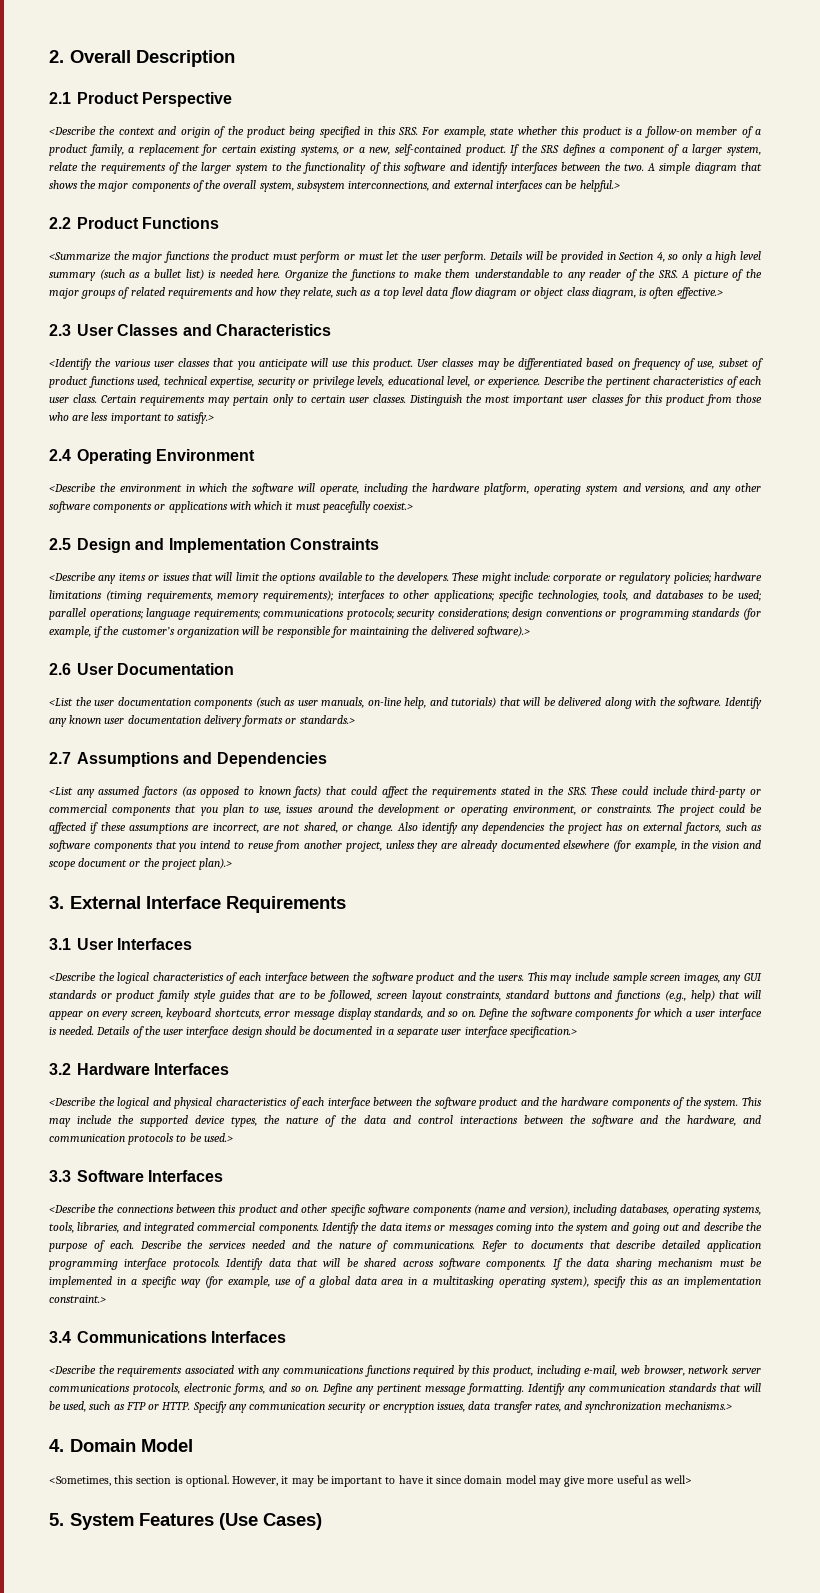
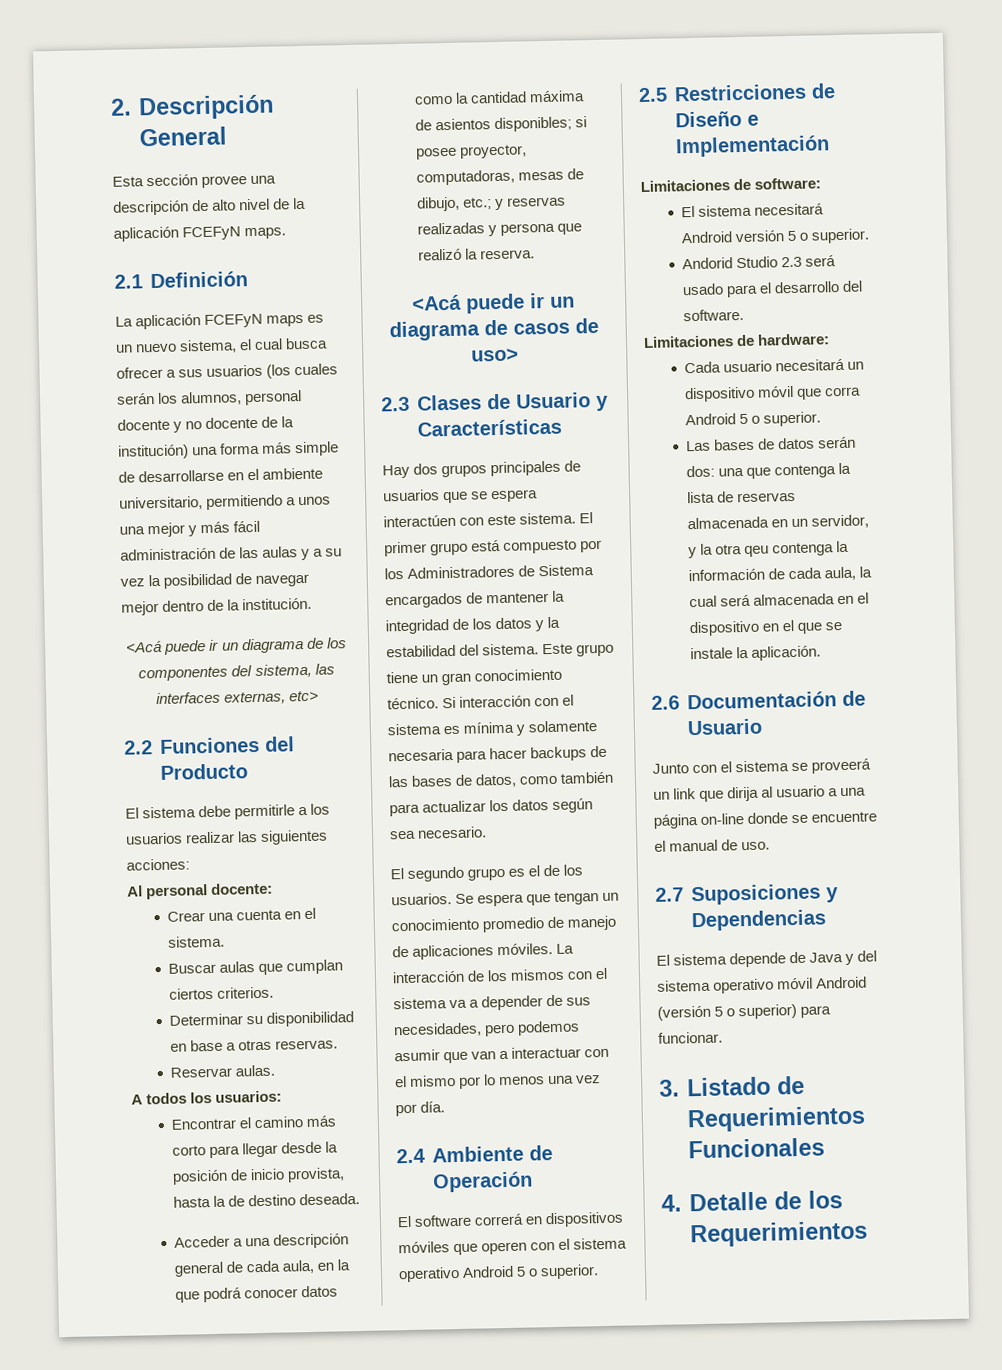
- 2. Overall Description
- 2.1 Product Perspective
- <Describe the context and origin of the product being specified in this SRS. For example, state whether this product is a follow-on member of a product family, a replacement for certain existing systems, or a new, self-contained product. If the SRS defines a component of a larger system, relate the requirements of the larger system to the functionality of this software and identify interfaces between the two. A simple diagram that shows the major components of the overall system, subsystem interconnections, and external interfaces can be helpful.>
- 2.2 Product Functions
- <Summarize the major functions the product must perform or must let the user perform. Details will be provided in Section 4, so only a high level summary (such as a bullet list) is needed here. Organize the functions to make them understandable to any reader of the SRS. A picture of the major groups of related requirements and how they relate, such as a top level data flow diagram or object class diagram, is often effective.>
- 2.3 User Classes and Characteristics
- <Identify the various user classes that you anticipate will use this product. User classes may be differentiated based on frequency of use, subset of product functions used, technical expertise, security or privilege levels, educational level, or experience. Describe the pertinent characteristics of each user class. Certain requirements may pertain only to certain user classes. Distinguish the most important user classes for this product from those who are less important to satisfy.>
- 2.4 Operating Environment
- <Describe the environment in which the software will operate, including the hardware platform, operating system and versions, and any other software components or applications with which it must peacefully coexist.>
- 2.5 Design and Implementation Constraints
- <Describe any items or issues that will limit the options available to the developers. These might include: corporate or regulatory policies; hardware limitations (timing requirements, memory requirements); interfaces to other applications; specific technologies, tools, and databases to be used; parallel operations; language requirements; communications protocols; security considerations; design conventions or programming standards (for example, if the customer’s organization will be responsible for maintaining the delivered software).>
- 2.6 User Documentation
- <List the user documentation components (such as user manuals, on-line help, and tutorials) that will be delivered along with the software. Identify any known user documentation delivery formats or standards.>
- 2.7 Assumptions and Dependencies
- <List any assumed factors (as opposed to known facts) that could affect the requirements stated in the SRS. These could include third-party or commercial components that you plan to use, issues around the development or operating environment, or constraints. The project could be affected if these assumptions are incorrect, are not shared, or change. Also identify any dependencies the project has on external factors, such as software components that you intend to reuse from another project, unless they are already documented elsewhere (for example, in the vision and scope document or the project plan).>
- 3. External Interface Requirements
- 3.1 User Interfaces
- <Describe the logical characteristics of each interface between the software product and the users. This may include sample screen images, any GUI standards or product family style guides that are to be followed, screen layout constraints, standard buttons and functions (e.g., help) that will appear on every screen, keyboard shortcuts, error message display standards, and so on. Define the software components for which a user interface is needed. Details of the user interface design should be documented in a separate user interface specification.>
- 3.2 Hardware Interfaces
- <Describe the logical and physical characteristics of each interface between the software product and the hardware components of the system. This may include the supported device types, the nature of the data and control interactions between the software and the hardware, and communication protocols to be used.>
- 3.3 Software Interfaces
- <Describe the connections between this product and other specific software components (name and version), including databases, operating systems, tools, libraries, and integrated commercial components. Identify the data items or messages coming into the system and going out and describe the purpose of each. Describe the services needed and the nature of communications. Refer to documents that describe detailed application programming interface protocols. Identify data that will be shared across software components. If the data sharing mechanism must be implemented in a specific way (for example, use of a global data area in a multitasking operating system), specify this as an implementation constraint.>
- 3.4 Communications Interfaces
- <Describe the requirements associated with any communications functions required by this product, including e-mail, web browser, network server communications protocols, electronic forms, and so on. Define any pertinent message formatting. Identify any communication standards that will be used, such as FTP or HTTP. Specify any communication security or encryption issues, data transfer rates, and synchronization mechanisms.>
- 4. Domain Model
- <Sometimes, this section is optional. However, it may be important to have it since domain model may give more useful as well>
- 5. System Features (Use Cases)
+ 2. Descripción General
+ Esta sección provee una descripción de alto nivel de la aplicación FCEFyN maps.
+ 2.1 Definición
+ La aplicación FCEFyN maps es un nuevo sistema, el cual busca ofrecer a sus usuarios (los cuales serán los alumnos, personal docente y no docente de la institución) una forma más simple de desarrollarse en el ambiente universitario, permitiendo a unos una mejor y más fácil administración de las aulas y a su vez la posibilidad de navegar mejor dentro de la institución.
+ <Acá puede ir un diagrama de los componentes del sistema, las interfaces externas, etc>
+ 2.2 Funciones del Producto
+ El sistema debe permitirle a los usuarios realizar las siguientes acciones:
+ Al personal docente:
+ Crear una cuenta en el sistema.
+ Buscar aulas que cumplan ciertos criterios.
+ Determinar su disponibilidad en base a otras reservas.
+ Reservar aulas.
+ A todos los usuarios:
+ Encontrar el camino más corto para llegar desde la posición de inicio provista, hasta la de destino deseada.
+ Acceder a una descripción general de cada aula, en la que podrá conocer datos como la cantidad máxima de asientos disponibles; si posee proyector, computadoras, mesas de dibujo, etc.; y reservas realizadas y persona que realizó la reserva.
+ <Acá puede ir un diagrama de casos de uso>
+ 2.3 Clases de Usuario y Características
+ Hay dos grupos principales de usuarios que se espera interactúen con este sistema. El primer grupo está compuesto por los Administradores de Sistema encargados de mantener la integridad de los datos y la estabilidad del sistema. Este grupo tiene un gran conocimiento técnico. Si interacción con el sistema es mínima y solamente necesaria para hacer backups de las bases de datos, como también para actualizar los datos según sea necesario.
+ El segundo grupo es el de los usuarios. Se espera que tengan un conocimiento promedio de manejo de aplicaciones móviles. La interacción de los mismos con el sistema va a depender de sus necesidades, pero podemos asumir que van a interactuar con el mismo por lo menos una vez por día.
+ 2.4 Ambiente de Operación
+ El software correrá en dispositivos móviles que operen con el sistema operativo Android 5 o superior.
+ 2.5 Restricciones de Diseño e Implementación
+ Limitaciones de software:
+ El sistema necesitará Android versión 5 o superior.
+ Andorid Studio 2.3 será usado para el desarrollo del software.
+ Limitaciones de hardware:
+ Cada usuario necesitará un dispositivo móvil que corra Android 5 o superior.
+ Las bases de datos serán dos: una que contenga la lista de reservas almacenada en un servidor, y la otra qeu contenga la información de cada aula, la cual será almacenada en el dispositivo en el que se instale la aplicación.
+ 2.6 Documentación de Usuario
+ Junto con el sistema se proveerá un link que dirija al usuario a una página on-line donde se encuentre el manual de uso.
+ 2.7 Suposiciones y Dependencias
+ El sistema depende de Java y del sistema operativo móvil Android (versión 5 o superior) para funcionar.
+ 3. Listado de Requerimientos Funcionales
+ 4. Detalle de los Requerimientos

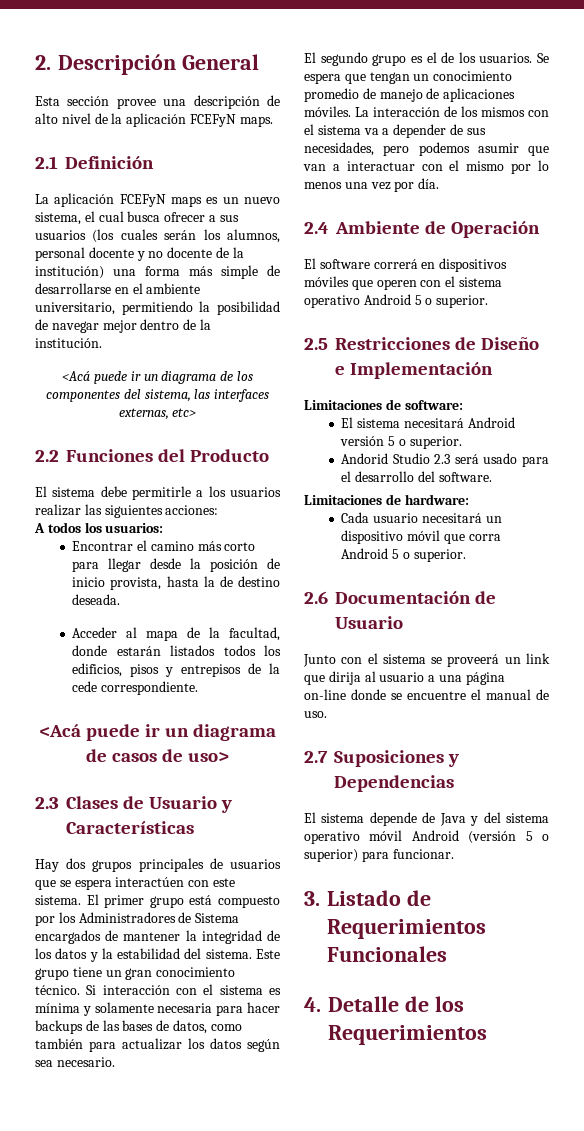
- La aplicación FCEFyN maps es un nuevo sistema, el cual busca ofrecer a sus usuarios (los cuales serán los alumnos, personal docente y no docente de la institución) una forma más simple de desarrollarse en el ambiente universitario, permitiendo a unos una mejor y más fácil administración de las aulas y a su vez la posibilidad de navegar mejor dentro de la institución.
+ La aplicación FCEFyN maps es un nuevo sistema, el cual busca ofrecer a sus usuarios (los cuales serán los alumnos, personal docente y no docente de la institución) una forma más simple de desarrollarse en el ambiente universitario, permitiendo la posibilidad de navegar mejor dentro de la institución.
- Al personal docente:
- Crear una cuenta en el sistema.
- Buscar aulas que cumplan ciertos criterios.
- Determinar su disponibilidad en base a otras reservas.
- Reservar aulas.
- Acceder a una descripción general de cada aula, en la que podrá conocer datos como la cantidad máxima de asientos disponibles; si posee proyector, computadoras, mesas de dibujo, etc.; y reservas realizadas y persona que realizó la reserva.
+ Acceder al mapa de la facultad, donde estarán listados todos los edificios, pisos y entrepisos de la cede correspondiente.
- Las bases de datos serán dos: una que contenga la lista de reservas almacenada en un servidor, y la otra qeu contenga la información de cada aula, la cual será almacenada en el dispositivo en el que se instale la aplicación.

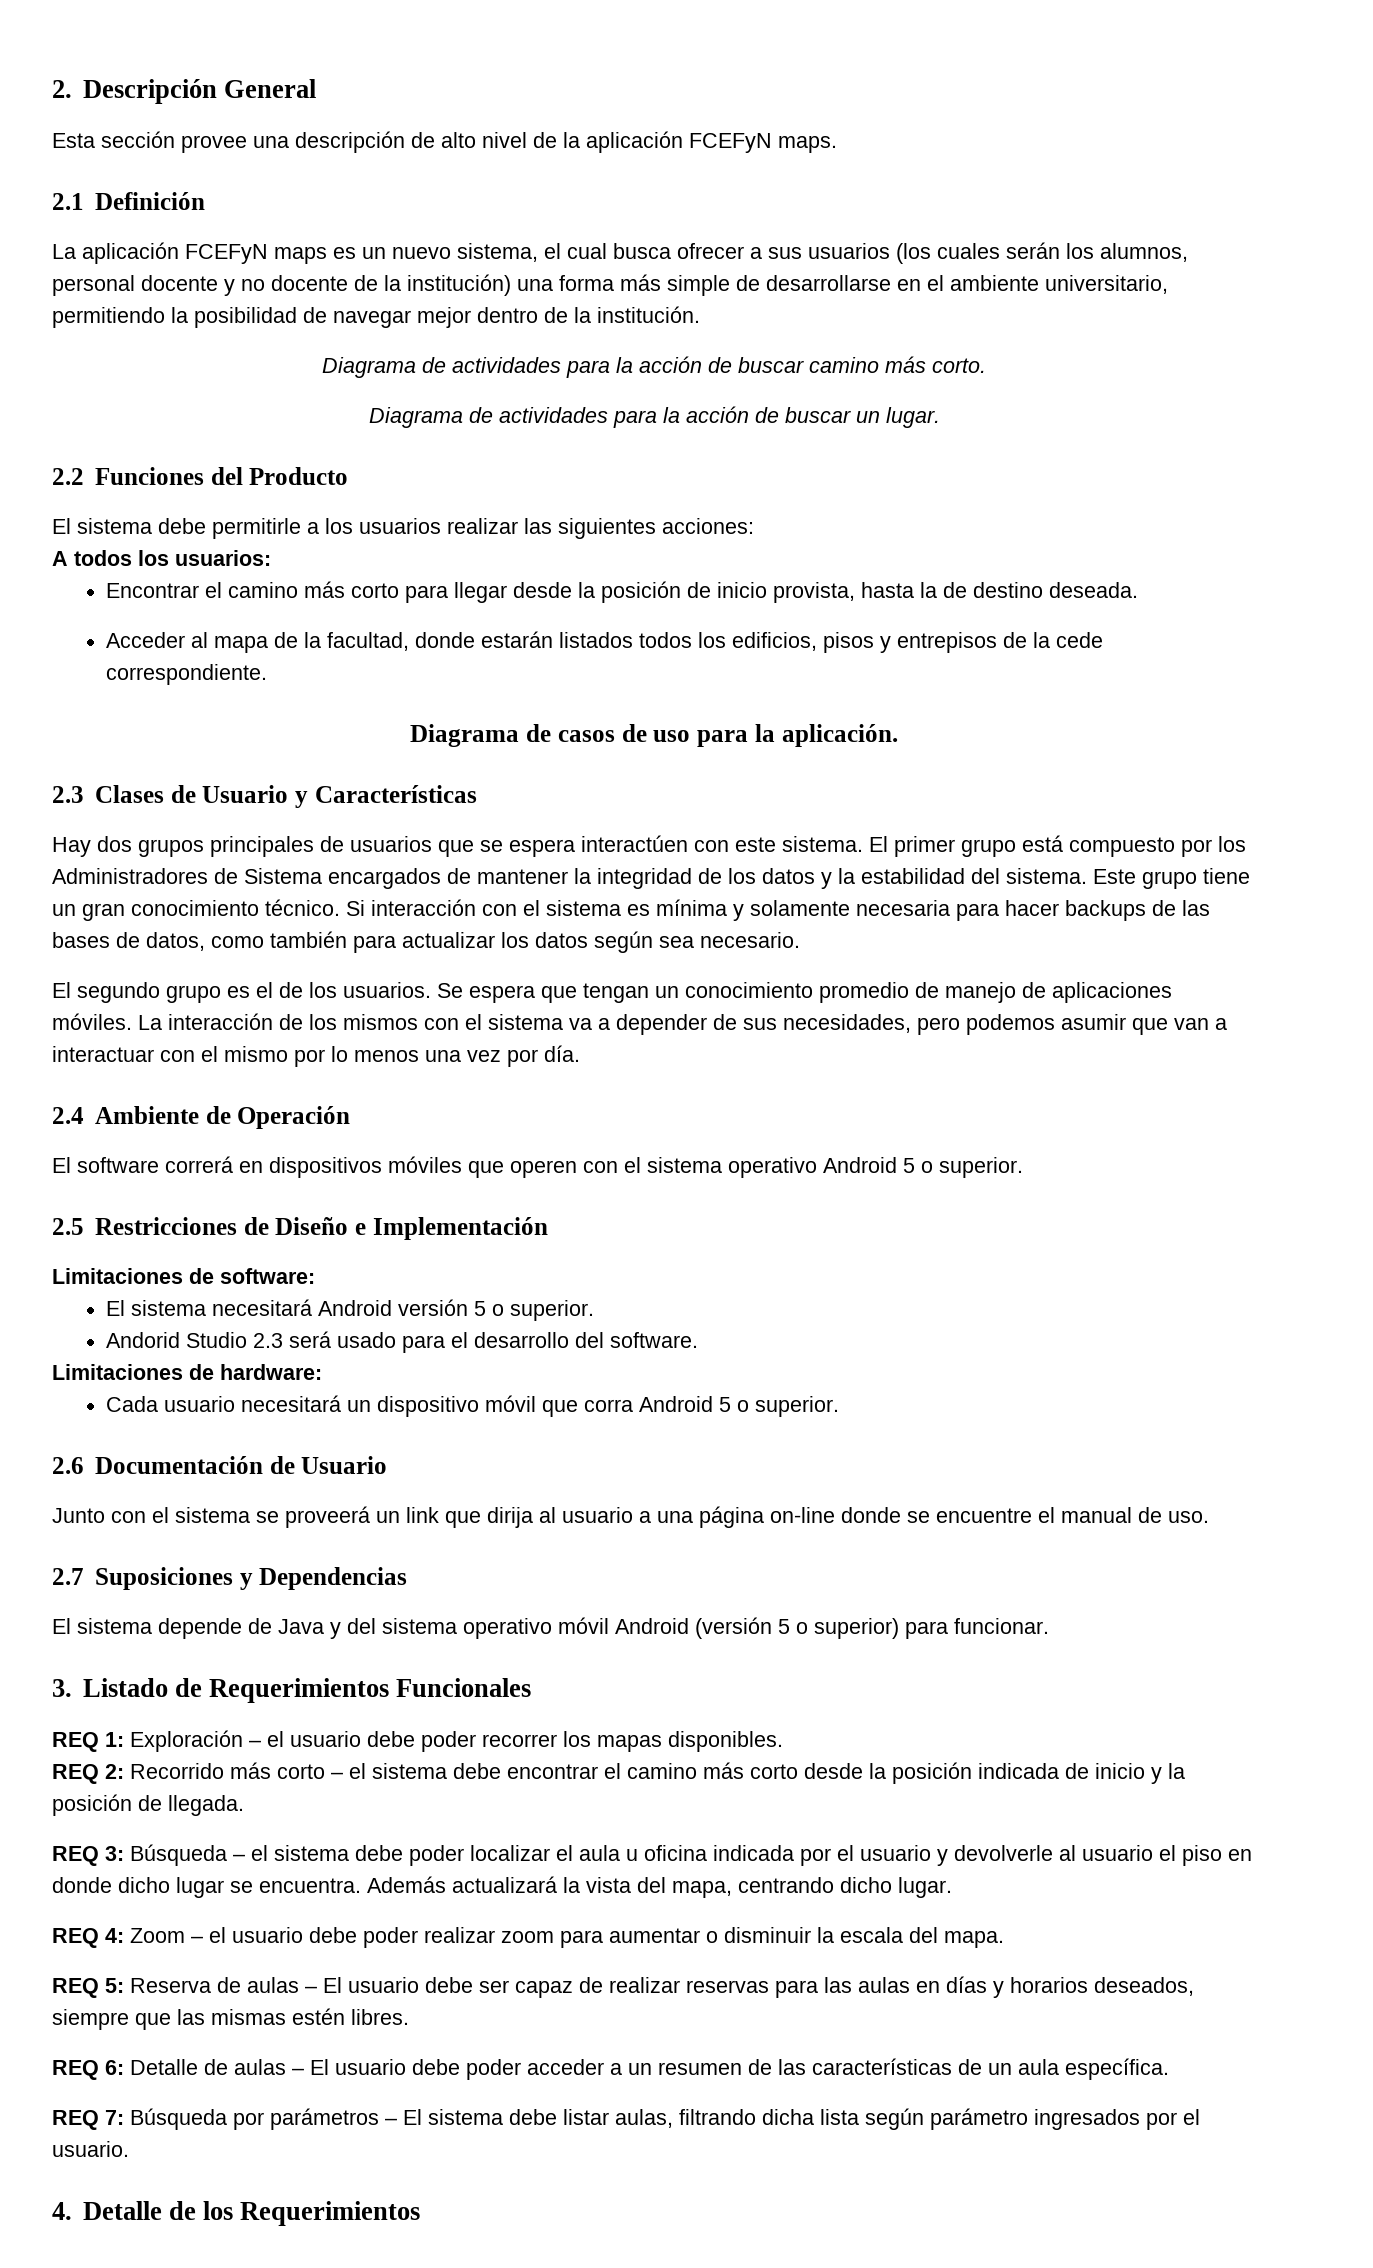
- <Acá puede ir un diagrama de los componentes del sistema, las interfaces externas, etc>
+ Diagrama de actividades para la acción de buscar camino más corto.
+ Diagrama de actividades para la acción de buscar un lugar.
- <Acá puede ir un diagrama de casos de uso>
+ Diagrama de casos de uso para la aplicación.
+ REQ 1: Exploración – el usuario debe poder recorrer los mapas disponibles.
+ REQ 2: Recorrido más corto – el sistema debe encontrar el camino más corto desde la posición indicada de inicio y la posición de llegada.
+ REQ 3: Búsqueda – el sistema debe poder localizar el aula u oficina indicada por el usuario y devolverle al usuario el piso en donde dicho lugar se encuentra. Además actualizará la vista del mapa, centrando dicho lugar.
+ REQ 4: Zoom – el usuario debe poder realizar zoom para aumentar o disminuir la escala del mapa.
+ REQ 5: Reserva de aulas – El usuario debe ser capaz de realizar reservas para las aulas en días y horarios deseados, siempre que las mismas estén libres.
+ REQ 6: Detalle de aulas – El usuario debe poder acceder a un resumen de las características de un aula específica.
+ REQ 7: Búsqueda por parámetros – El sistema debe listar aulas, filtrando dicha lista según parámetro ingresados por el usuario.

